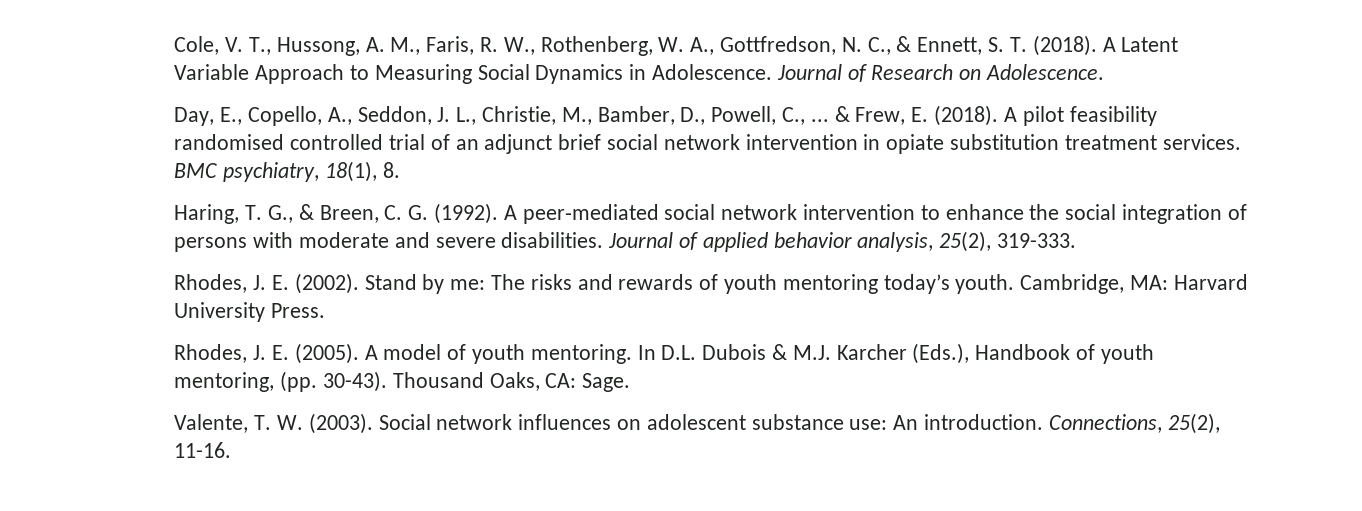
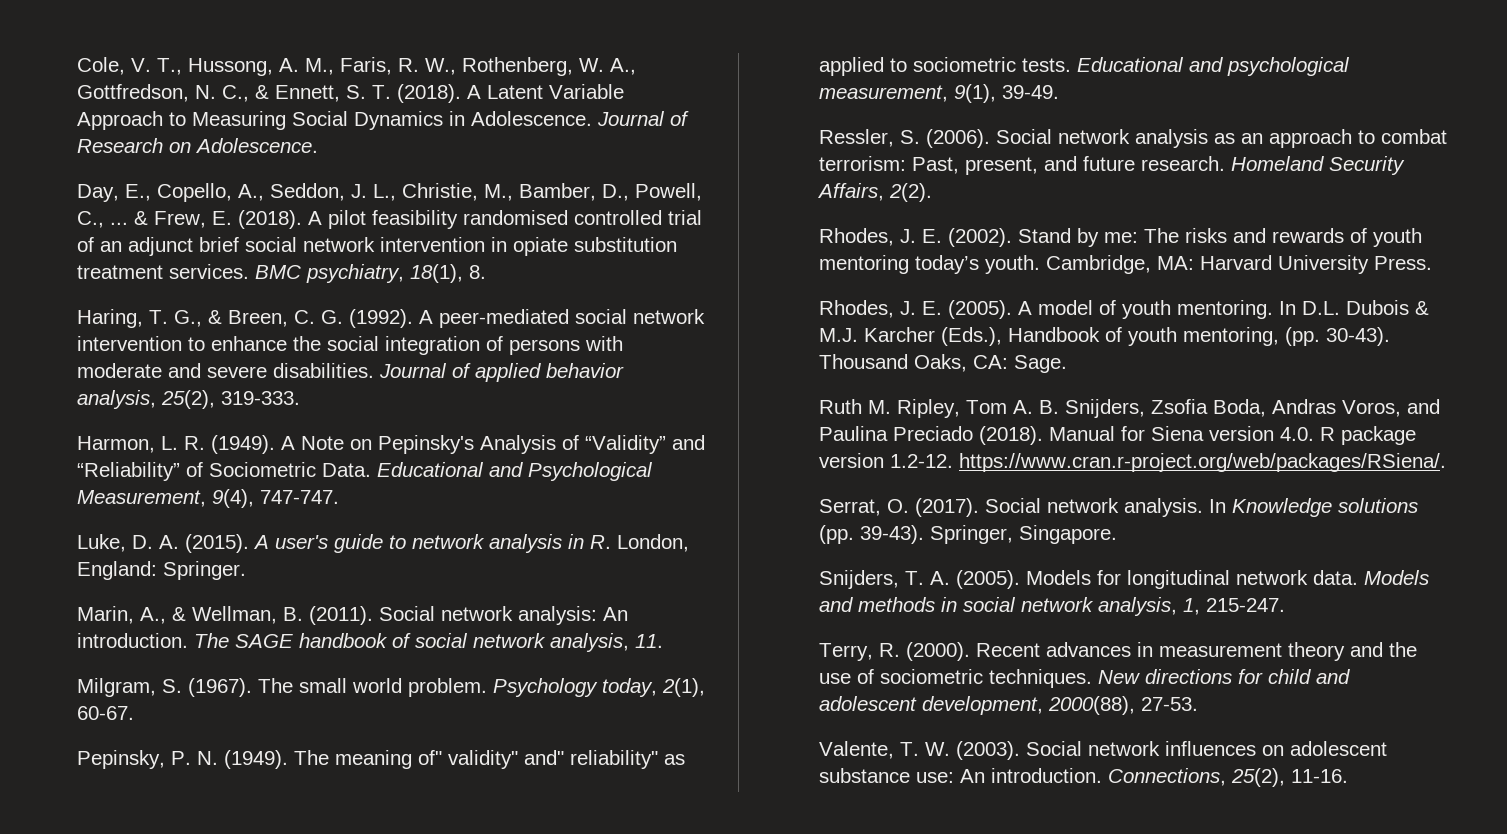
+ Harmon, L. R. (1949). A Note on Pepinsky's Analysis of “Validity” and “Reliability” of Sociometric Data. Educational and Psychological Measurement, 9(4), 747-747.
+ Luke, D. A. (2015). A user's guide to network analysis in R. London, England: Springer.
+ Marin, A., & Wellman, B. (2011). Social network analysis: An introduction. The SAGE handbook of social network analysis, 11.
+ Milgram, S. (1967). The small world problem. Psychology today, 2(1), 60-67.
+ Pepinsky, P. N. (1949). The meaning of" validity" and" reliability" as applied to sociometric tests. Educational and psychological measurement, 9(1), 39-49.
+ Ressler, S. (2006). Social network analysis as an approach to combat terrorism: Past, present, and future research. Homeland Security Affairs, 2(2).
+ Ruth M. Ripley, Tom A. B. Snijders, Zsofia Boda, Andras Voros, and Paulina Preciado (2018). Manual for Siena version 4.0. R package version 1.2-12. https://www.cran.r-project.org/web/packages/RSiena/.
+ Serrat, O. (2017). Social network analysis. In Knowledge solutions (pp. 39-43). Springer, Singapore.
+ Snijders, T. A. (2005). Models for longitudinal network data. Models and methods in social network analysis, 1, 215-247.
+ Terry, R. (2000). Recent advances in measurement theory and the use of sociometric techniques. New directions for child and adolescent development, 2000(88), 27-53.

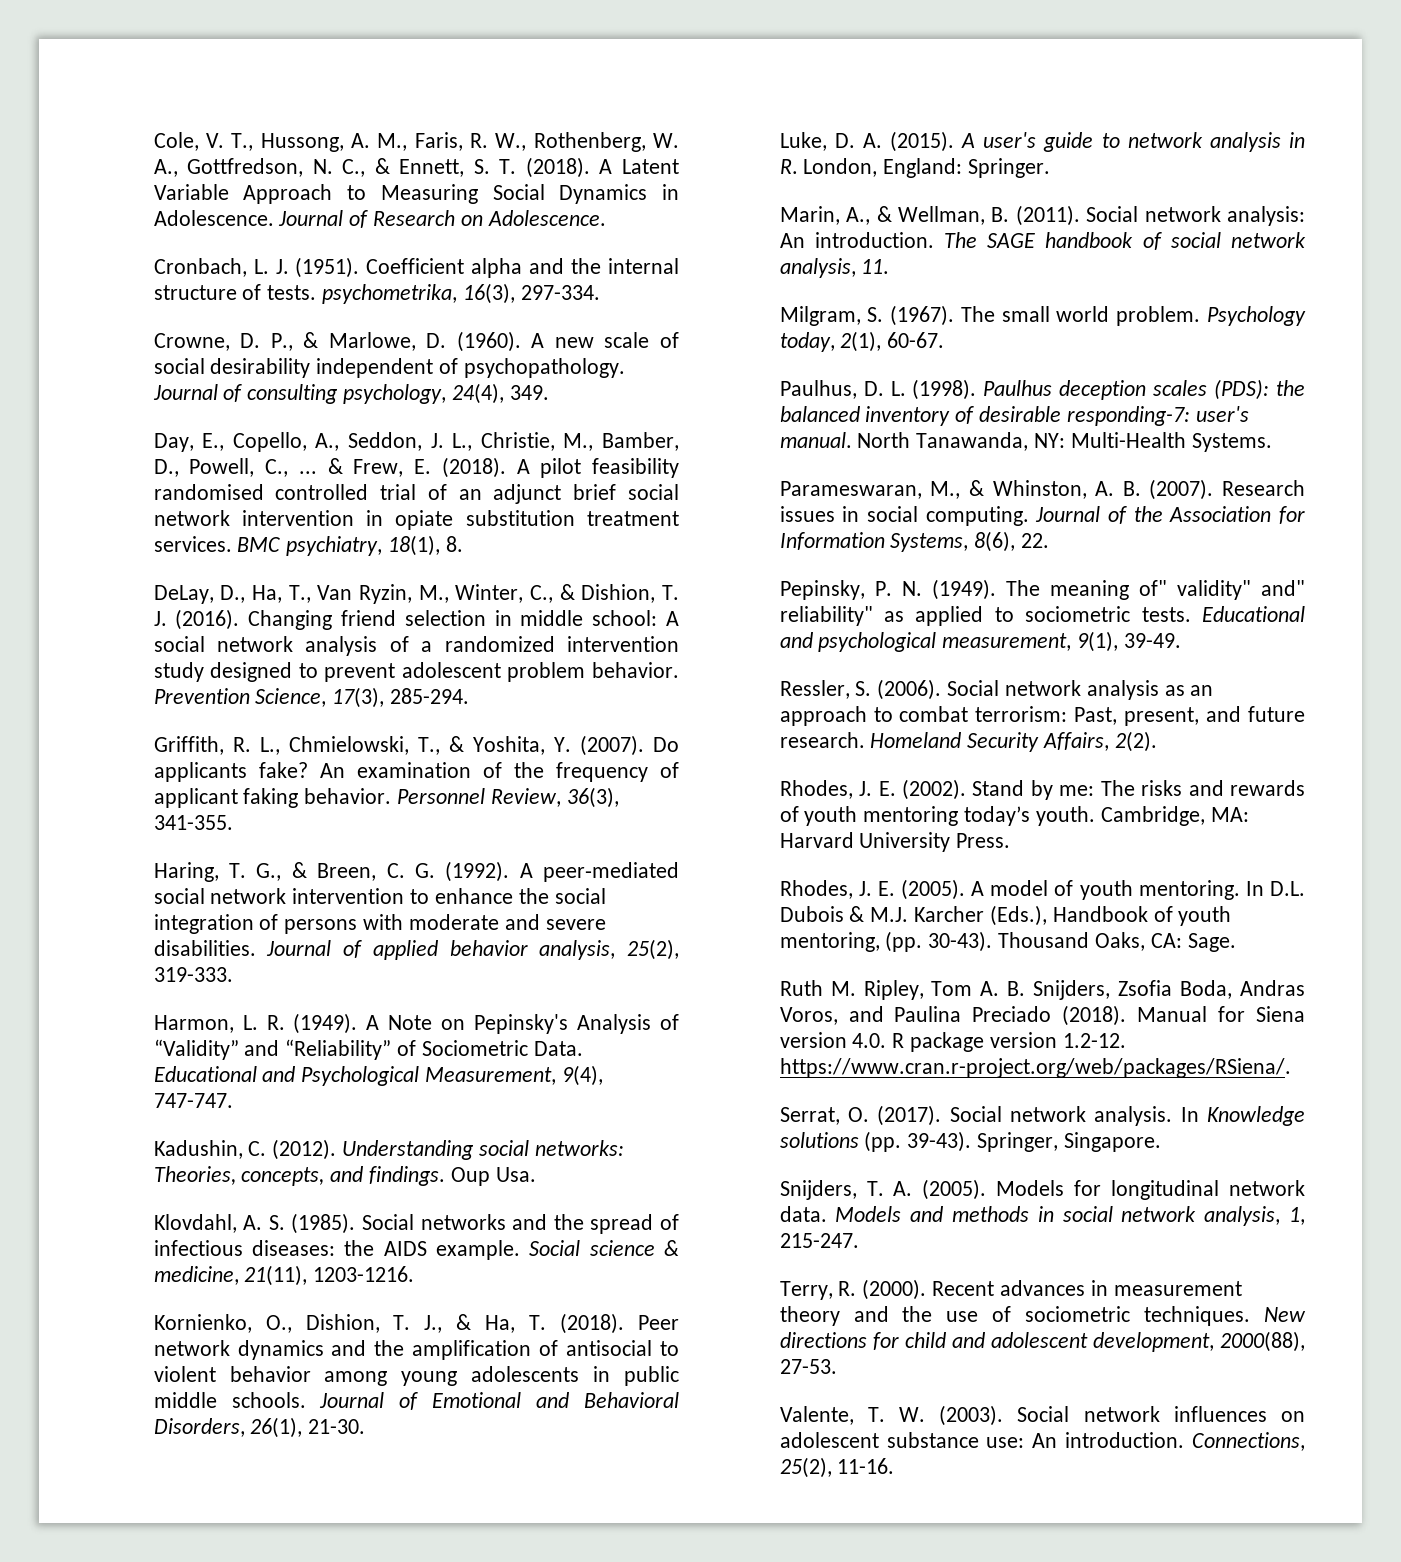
+ Cronbach, L. J. (1951). Coefficient alpha and the internal structure of tests. psychometrika, 16(3), 297-334.
+ Crowne, D. P., & Marlowe, D. (1960). A new scale of social desirability independent of psychopathology. Journal of consulting psychology, 24(4), 349.
+ DeLay, D., Ha, T., Van Ryzin, M., Winter, C., & Dishion, T. J. (2016). Changing friend selection in middle school: A social network analysis of a randomized intervention study designed to prevent adolescent problem behavior. Prevention Science, 17(3), 285-294.
+ Griffith, R. L., Chmielowski, T., & Yoshita, Y. (2007). Do applicants fake? An examination of the frequency of applicant faking behavior. Personnel Review, 36(3), 341-355.
+ Kadushin, C. (2012). Understanding social networks: Theories, concepts, and findings. Oup Usa.
+ Klovdahl, A. S. (1985). Social networks and the spread of infectious diseases: the AIDS example. Social science & medicine, 21(11), 1203-1216.
+ Kornienko, O., Dishion, T. J., & Ha, T. (2018). Peer network dynamics and the amplification of antisocial to violent behavior among young adolescents in public middle schools. Journal of Emotional and Behavioral Disorders, 26(1), 21-30.
+ Paulhus, D. L. (1998). Paulhus deception scales (PDS): the balanced inventory of desirable responding-7: user's manual. North Tanawanda, NY: Multi-Health Systems.
+ Parameswaran, M., & Whinston, A. B. (2007). Research issues in social computing. Journal of the Association for Information Systems, 8(6), 22.

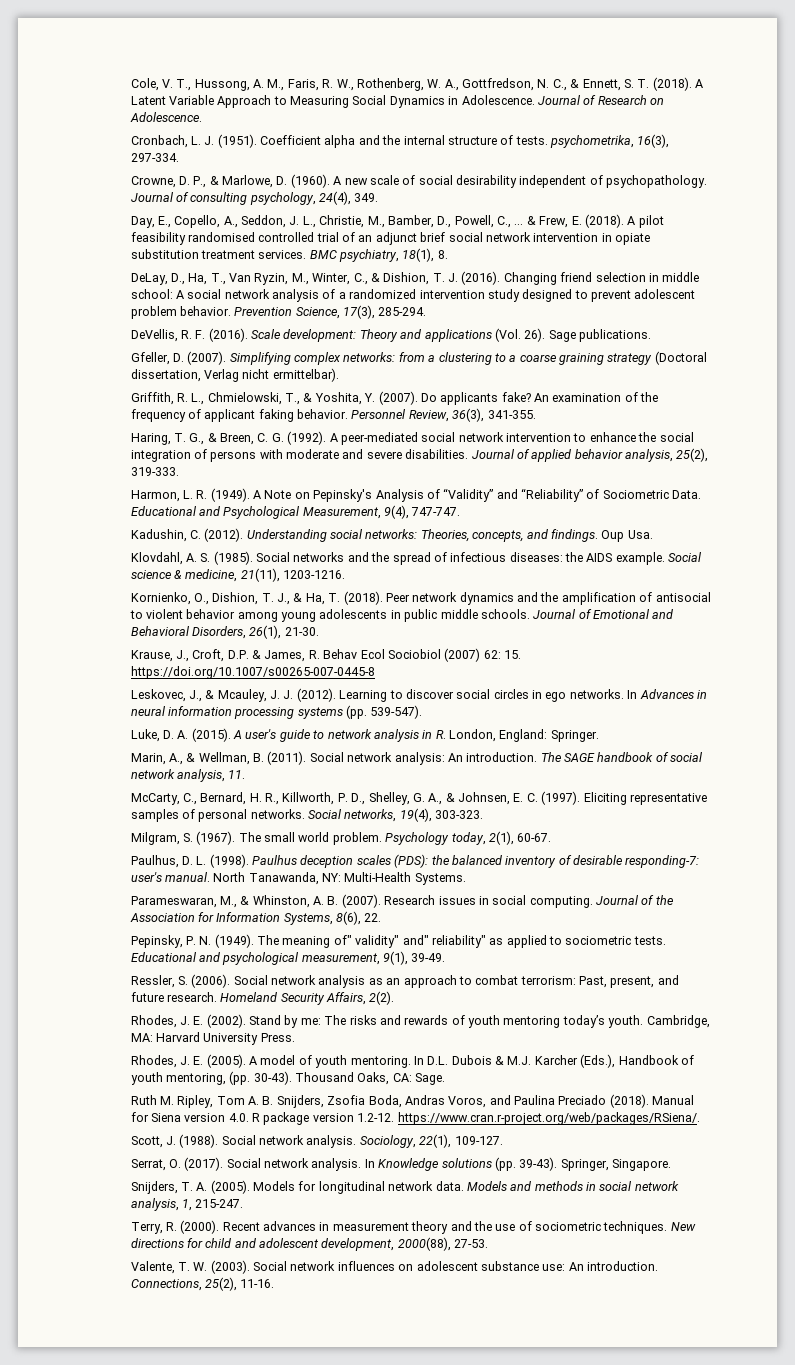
+ DeVellis, R. F. (2016). Scale development: Theory and applications (Vol. 26). Sage publications.
+ Gfeller, D. (2007). Simplifying complex networks: from a clustering to a coarse graining strategy (Doctoral dissertation, Verlag nicht ermittelbar).
+ Krause, J., Croft, D.P. & James, R. Behav Ecol Sociobiol (2007) 62: 15. https://doi.org/10.1007/s00265-007-0445-8
+ Leskovec, J., & Mcauley, J. J. (2012). Learning to discover social circles in ego networks. In Advances in neural information processing systems (pp. 539-547).
+ McCarty, C., Bernard, H. R., Killworth, P. D., Shelley, G. A., & Johnsen, E. C. (1997). Eliciting representative samples of personal networks. Social networks, 19(4), 303-323.
+ Scott, J. (1988). Social network analysis. Sociology, 22(1), 109-127.

